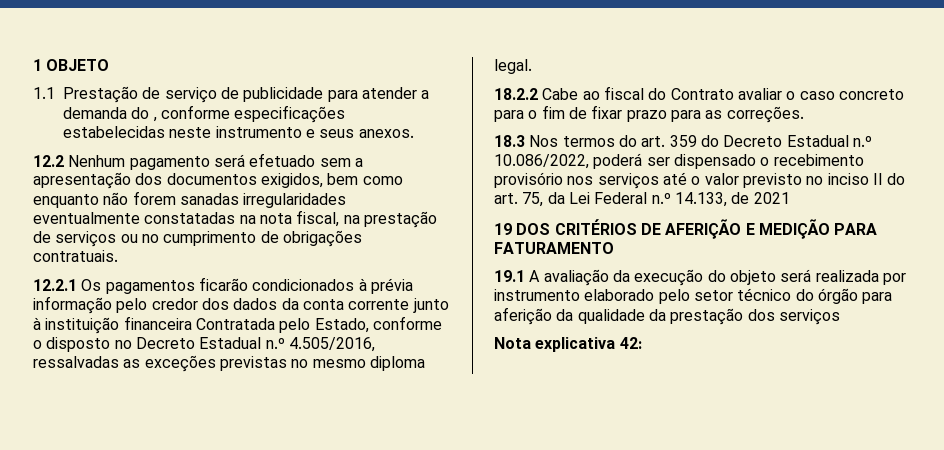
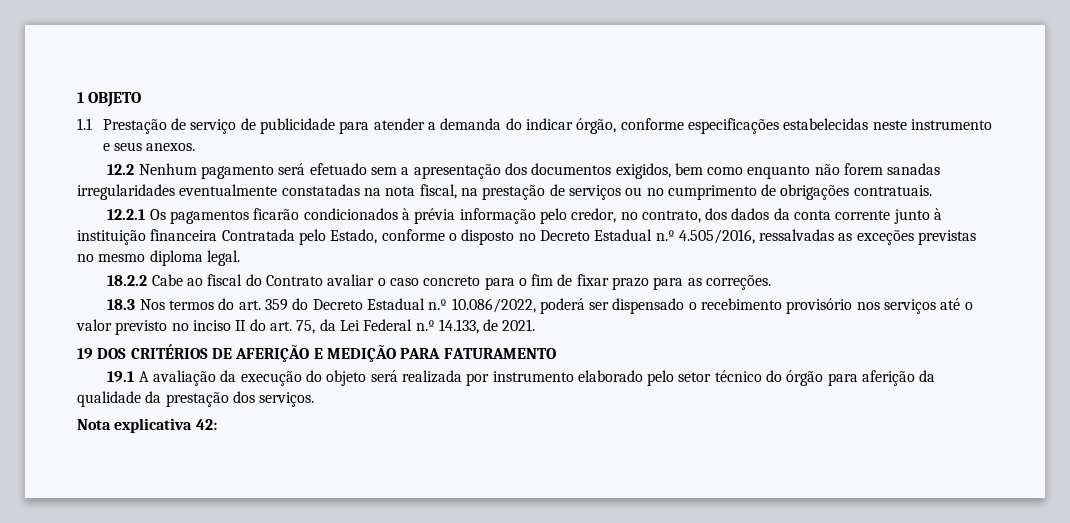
- 1.1 Prestação de serviço de publicidade para atender a demanda do , conforme especificações estabelecidas neste instrumento e seus anexos.
+ 1.1 Prestação de serviço de publicidade para atender a demanda do indicar órgão, conforme especificações estabelecidas neste instrumento e seus anexos.
- 12.2.1 Os pagamentos ficarão condicionados à prévia informação pelo credor dos dados da conta corrente junto à instituição financeira Contratada pelo Estado, conforme o disposto no Decreto Estadual n.º 4.505/2016, ressalvadas as exceções previstas no mesmo diploma legal.
+ 12.2.1 Os pagamentos ficarão condicionados à prévia informação pelo credor, no contrato, dos dados da conta corrente junto à instituição financeira Contratada pelo Estado, conforme o disposto no Decreto Estadual n.º 4.505/2016, ressalvadas as exceções previstas no mesmo diploma legal.
- 18.3 Nos termos do art. 359 do Decreto Estadual n.º 10.086/2022, poderá ser dispensado o recebimento provisório nos serviços até o valor previsto no inciso II do art. 75, da Lei Federal n.º 14.133, de 2021
+ 18.3 Nos termos do art. 359 do Decreto Estadual n.º 10.086/2022, poderá ser dispensado o recebimento provisório nos serviços até o valor previsto no inciso II do art. 75, da Lei Federal n.º 14.133, de 2021.
- 19.1 A avaliação da execução do objeto será realizada por instrumento elaborado pelo setor técnico do órgão para aferição da qualidade da prestação dos serviços
+ 19.1 A avaliação da execução do objeto será realizada por instrumento elaborado pelo setor técnico do órgão para aferição da qualidade da prestação dos serviços.

